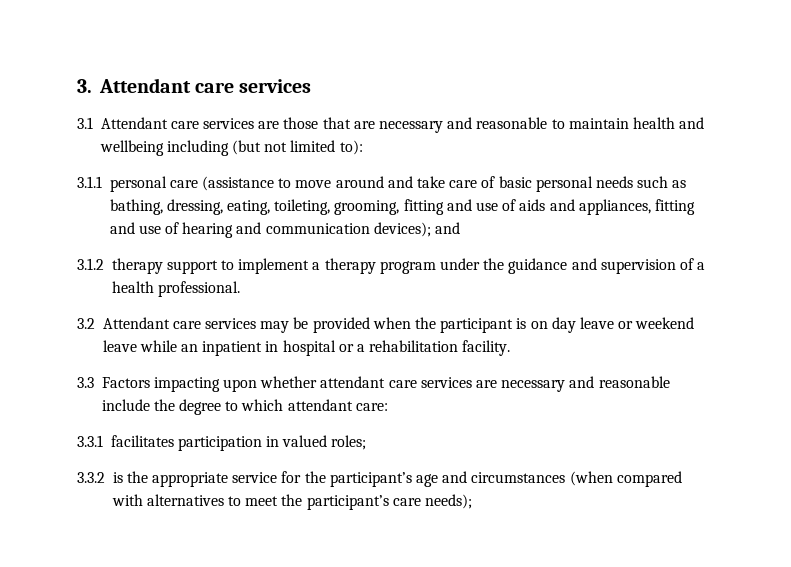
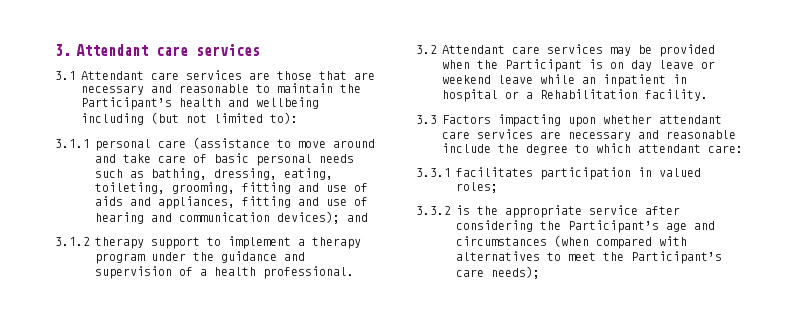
- 3.1 Attendant care services are those that are necessary and reasonable to maintain health and wellbeing including (but not limited to):
+ 3.1 Attendant care services are those that are necessary and reasonable to maintain the Participant’s health and wellbeing including (but not limited to):
- 3.2 Attendant care services may be provided when the participant is on day leave or weekend leave while an inpatient in hospital or a rehabilitation facility.
+ 3.2 Attendant care services may be provided when the Participant is on day leave or weekend leave while an inpatient in hospital or a Rehabilitation facility.
- 3.3.2 is the appropriate service for the participant’s age and circumstances (when compared with alternatives to meet the participant’s care needs);
+ 3.3.2 is the appropriate service after considering the Participant’s age and circumstances (when compared with alternatives to meet the Participant’s care needs);

